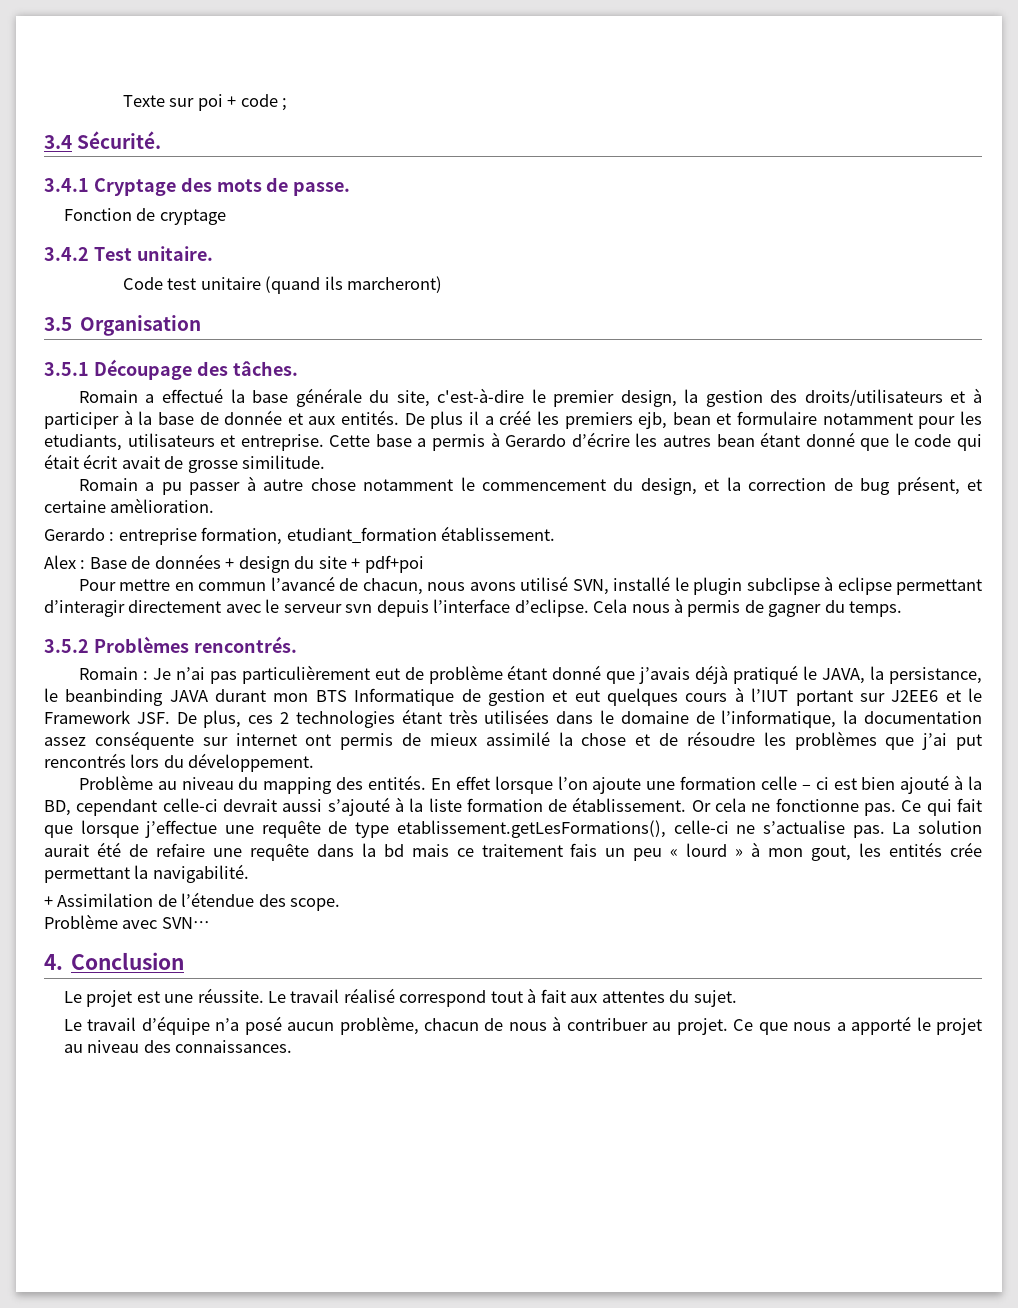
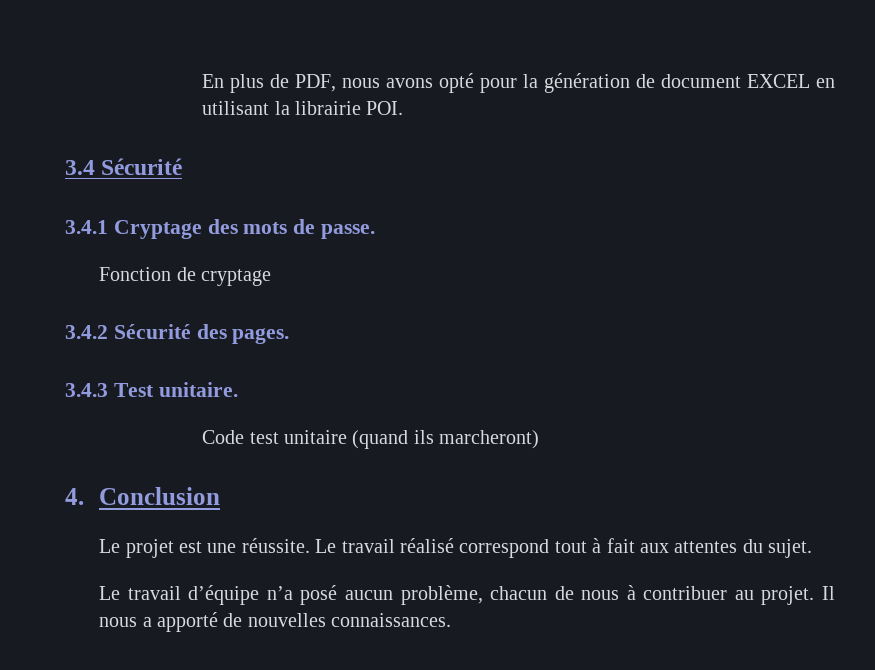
- Texte sur poi + code ;
+ En plus de PDF, nous avons opté pour la génération de document EXCEL en utilisant la librairie POI.
- 3.4 Sécurité.
+ 3.4 Sécurité
- 3.4.2 Test unitaire.
+ 3.4.2 Sécurité des pages.
+ 3.4.3 Test unitaire.
- 3.5 Organisation
- 3.5.1 Découpage des tâches.
- Romain a effectué la base générale du site, c'est-à-dire le premier design, la gestion des droits/utilisateurs et à participer à la base de donnée et aux entités. De plus il a créé les premiers ejb, bean et formulaire notamment pour les etudiants, utilisateurs et entreprise. Cette base a permis à Gerardo d’écrire les autres bean étant donné que le code qui était écrit avait de grosse similitude.
- Romain a pu passer à autre chose notamment le commencement du design, et la correction de bug présent, et certaine amèlioration.
- Gerardo : entreprise formation, etudiant_formation établissement.
- Alex : Base de données + design du site + pdf+poi
- Pour mettre en commun l’avancé de chacun, nous avons utilisé SVN, installé le plugin subclipse à eclipse permettant d’interagir directement avec le serveur svn depuis l’interface d’eclipse. Cela nous à permis de gagner du temps.
- 3.5.2 Problèmes rencontrés.
- Romain : Je n’ai pas particulièrement eut de problème étant donné que j’avais déjà pratiqué le JAVA, la persistance, le beanbinding JAVA durant mon BTS Informatique de gestion et eut quelques cours à l’IUT portant sur J2EE6 et le Framework JSF. De plus, ces 2 technologies étant très utilisées dans le domaine de l’informatique, la documentation assez conséquente sur internet ont permis de mieux assimilé la chose et de résoudre les problèmes que j’ai put rencontrés lors du développement.
- Problème au niveau du mapping des entités. En effet lorsque l’on ajoute une formation celle – ci est bien ajouté à la BD, cependant celle-ci devrait aussi s’ajouté à la liste formation de établissement. Or cela ne fonctionne pas. Ce qui fait que lorsque j’effectue une requête de type etablissement.getLesFormations(), celle-ci ne s’actualise pas. La solution aurait été de refaire une requête dans la bd mais ce traitement fais un peu « lourd » à mon gout, les entités crée permettant la navigabilité.
- + Assimilation de l’étendue des scope.
- Problème avec SVN…
- Ce que nous a apporté le projet au niveau des connaissances.
+ Il nous a apporté de nouvelles connaissances.

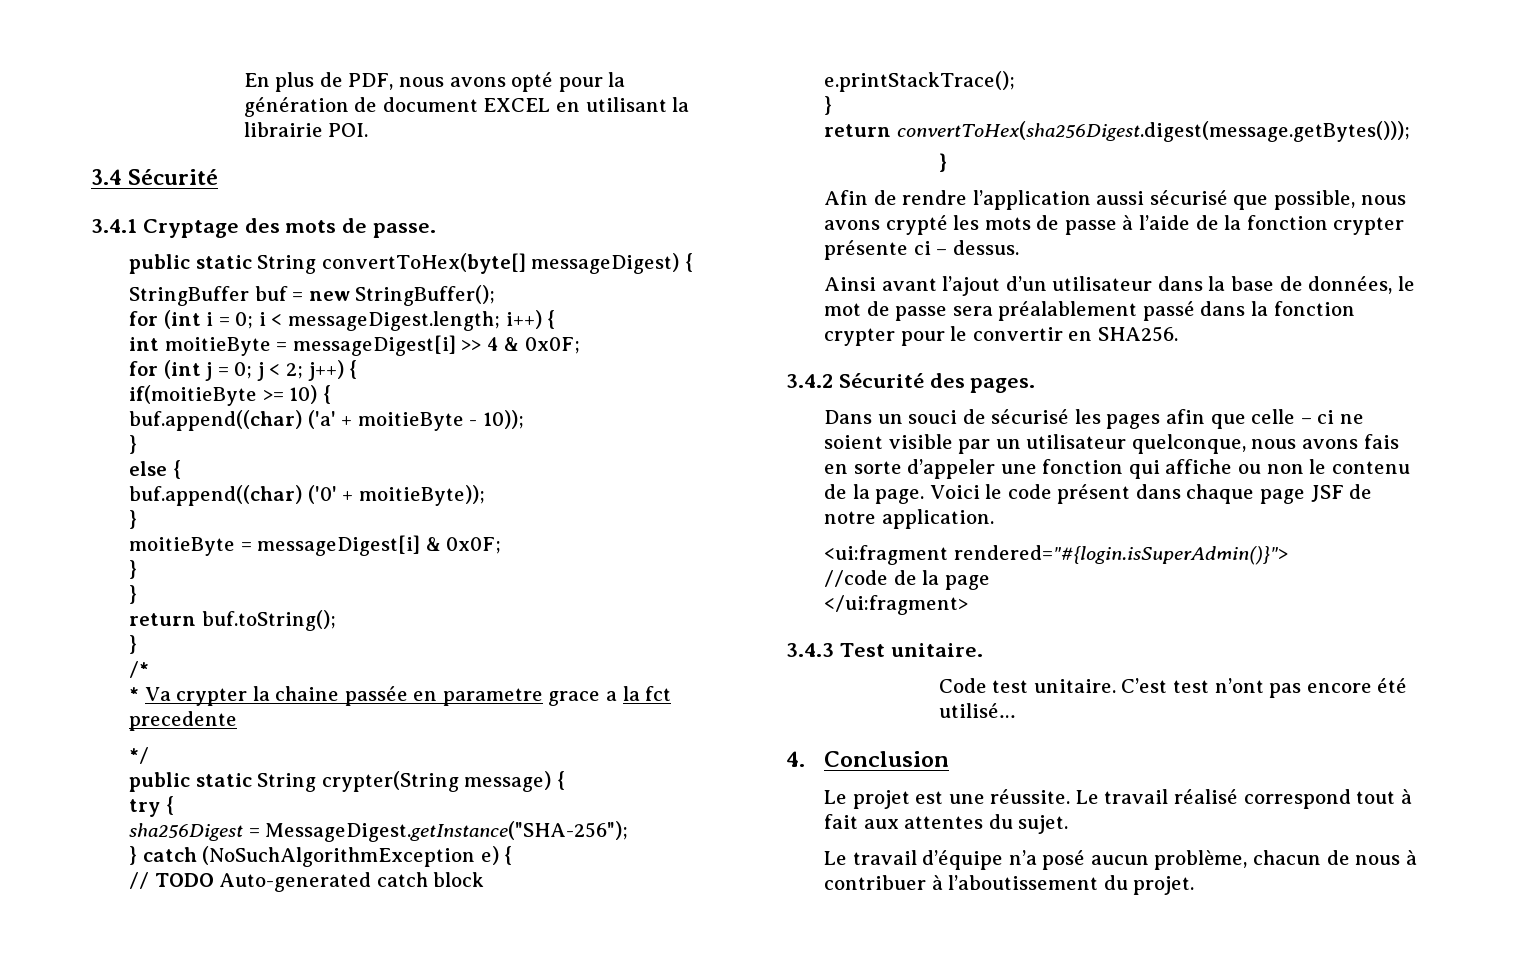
- Fonction de cryptage
+ public static String convertToHex(byte[] messageDigest) {
+ StringBuffer buf = new StringBuffer();
+ for (int i = 0; i < messageDigest.length; i++) {
+ int moitieByte = messageDigest[i] >> 4 & 0x0F;
+ for (int j = 0; j < 2; j++) {
+ if(moitieByte >= 10) {
+ buf.append((char) ('a' + moitieByte - 10));
+ }
+ else {
+ buf.append((char) ('0' + moitieByte));
+ }
+ moitieByte = messageDigest[i] & 0x0F;
+ }
+ }
+ return buf.toString();
+ }
+ /*
+ * Va crypter la chaine passée en parametre grace a la fct precedente
+ */
+ public static String crypter(String message) {
+ try {
+ sha256Digest = MessageDigest.getInstance("SHA-256");
+ } catch (NoSuchAlgorithmException e) {
+ // TODO Auto-generated catch block
+ e.printStackTrace();
+ }
+ return convertToHex(sha256Digest.digest(message.getBytes()));
+ }
+ Afin de rendre l’application aussi sécurisé que possible, nous avons crypté les mots de passe à l’aide de la fonction crypter présente ci – dessus.
+ Ainsi avant l’ajout d’un utilisateur dans la base de données, le mot de passe sera préalablement passé dans la fonction crypter pour le convertir en SHA256.
  3.4.2 Sécurité des pages.
+ Dans un souci de sécurisé les pages afin que celle – ci ne soient visible par un utilisateur quelconque, nous avons fais en sorte d’appeler une fonction qui affiche ou non le contenu de la page. Voici le code présent dans chaque page JSF de notre application.
+ <ui:fragment rendered="#{login.isSuperAdmin()}">
+ //code de la page
+ </ui:fragment>
- Code test unitaire (quand ils marcheront)
+ Code test unitaire. C’est test n’ont pas encore été utilisé…
- Le travail d’équipe n’a posé aucun problème, chacun de nous à contribuer au projet. Il nous a apporté de nouvelles connaissances.
+ Le travail d’équipe n’a posé aucun problème, chacun de nous à contribuer à l’aboutissement du projet.

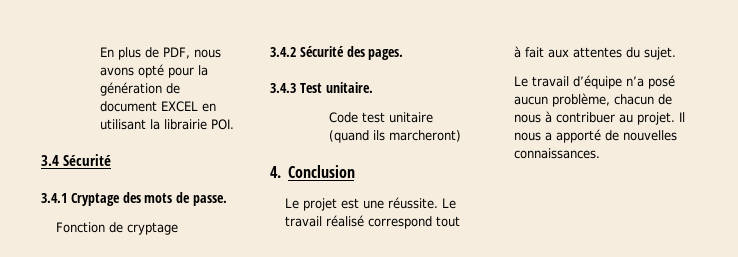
- public static String convertToHex(byte[] messageDigest) {
- StringBuffer buf = new StringBuffer();
- for (int i = 0; i < messageDigest.length; i++) {
- int moitieByte = messageDigest[i] >> 4 & 0x0F;
- for (int j = 0; j < 2; j++) {
- if(moitieByte >= 10) {
- buf.append((char) ('a' + moitieByte - 10));
- }
- else {
- buf.append((char) ('0' + moitieByte));
- }
- moitieByte = messageDigest[i] & 0x0F;
- }
- }
- return buf.toString();
- }
- /*
- * Va crypter la chaine passée en parametre grace a la fct precedente
- */
- public static String crypter(String message) {
- try {
- sha256Digest = MessageDigest.getInstance("SHA-256");
- } catch (NoSuchAlgorithmException e) {
- // TODO Auto-generated catch block
- e.printStackTrace();
- }
- return convertToHex(sha256Digest.digest(message.getBytes()));
- }
- Afin de rendre l’application aussi sécurisé que possible, nous avons crypté les mots de passe à l’aide de la fonction crypter présente ci – dessus.
- Ainsi avant l’ajout d’un utilisateur dans la base de données, le mot de passe sera préalablement passé dans la fonction crypter pour le convertir en SHA256.
+ Fonction de cryptage
  3.4.2 Sécurité des pages.
- Dans un souci de sécurisé les pages afin que celle – ci ne soient visible par un utilisateur quelconque, nous avons fais en sorte d’appeler une fonction qui affiche ou non le contenu de la page. Voici le code présent dans chaque page JSF de notre application.
- <ui:fragment rendered="#{login.isSuperAdmin()}">
- //code de la page
- </ui:fragment>
- Code test unitaire. C’est test n’ont pas encore été utilisé…
+ Code test unitaire (quand ils marcheront)
- Le travail d’équipe n’a posé aucun problème, chacun de nous à contribuer à l’aboutissement du projet.
+ Le travail d’équipe n’a posé aucun problème, chacun de nous à contribuer au projet. Il nous a apporté de nouvelles connaissances.

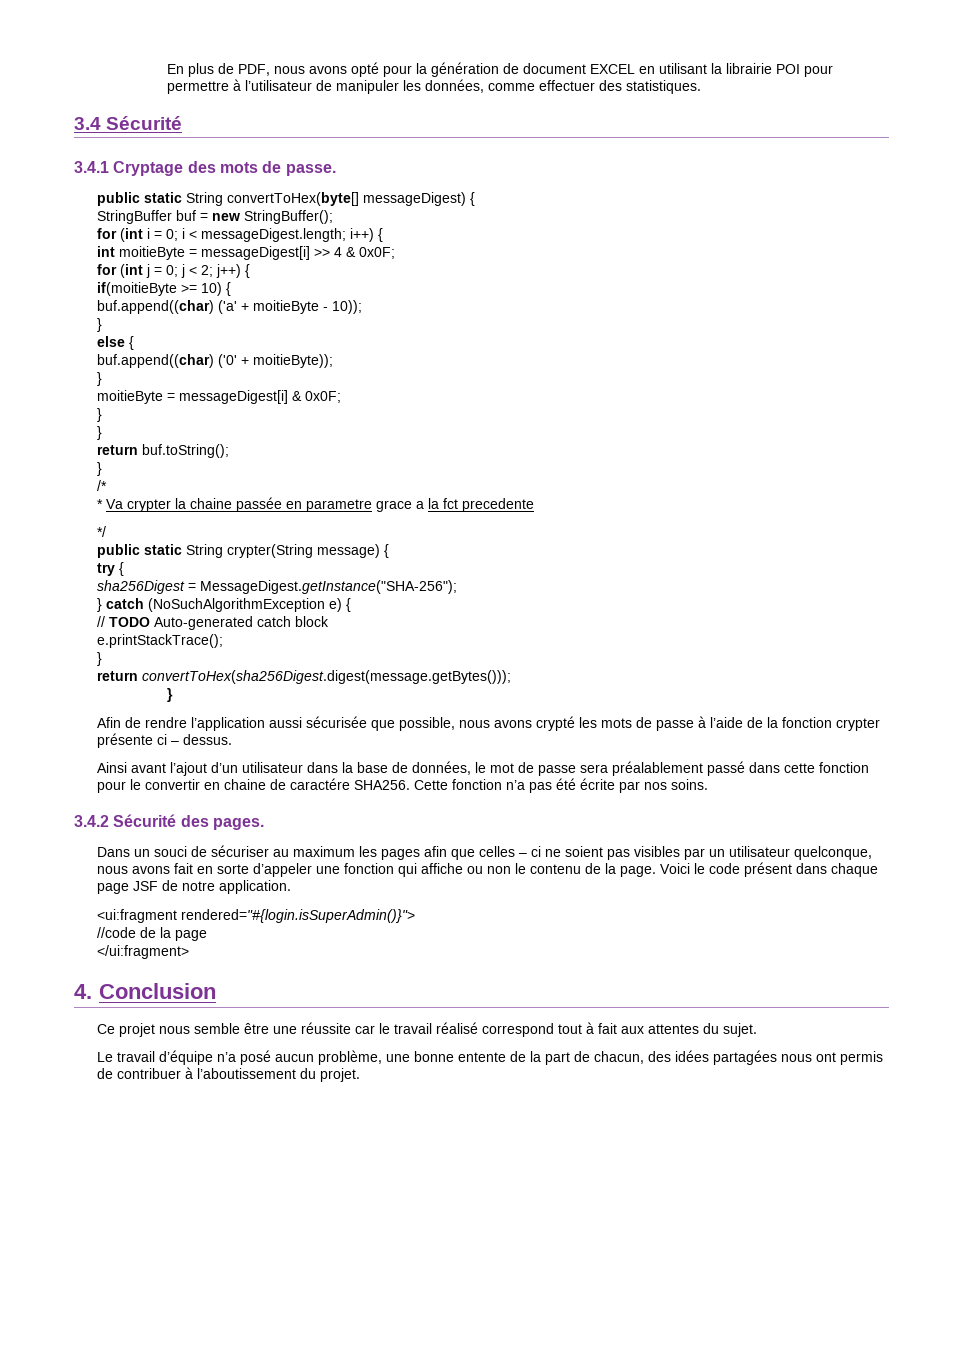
- En plus de PDF, nous avons opté pour la génération de document EXCEL en utilisant la librairie POI.
+ En plus de PDF, nous avons opté pour la génération de document EXCEL en utilisant la librairie POI pour permettre à l’utilisateur de manipuler les données, comme effectuer des statistiques.
- Fonction de cryptage
+ public static String convertToHex(byte[] messageDigest) {
+ StringBuffer buf = new StringBuffer();
+ for (int i = 0; i < messageDigest.length; i++) {
+ int moitieByte = messageDigest[i] >> 4 & 0x0F;
+ for (int j = 0; j < 2; j++) {
+ if(moitieByte >= 10) {
+ buf.append((char) ('a' + moitieByte - 10));
+ }
+ else {
+ buf.append((char) ('0' + moitieByte));
+ }
+ moitieByte = messageDigest[i] & 0x0F;
+ }
+ }
+ return buf.toString();
+ }
+ /*
+ * Va crypter la chaine passée en parametre grace a la fct precedente
+ */
+ public static String crypter(String message) {
+ try {
+ sha256Digest = MessageDigest.getInstance("SHA-256");
+ } catch (NoSuchAlgorithmException e) {
+ // TODO Auto-generated catch block
+ e.printStackTrace();
+ }
+ return convertToHex(sha256Digest.digest(message.getBytes()));
+ }
+ Afin de rendre l’application aussi sécurisée que possible, nous avons crypté les mots de passe à l’aide de la fonction crypter présente ci – dessus.
+ Ainsi avant l’ajout d’un utilisateur dans la base de données, le mot de passe sera préalablement passé dans cette fonction pour le convertir en chaine de caractére SHA256. Cette fonction n’a pas été écrite par nos soins.
  3.4.2 Sécurité des pages.
- 3.4.3 Test unitaire.
- Code test unitaire (quand ils marcheront)
+ Dans un souci de sécuriser au maximum les pages afin que celles – ci ne soient pas visibles par un utilisateur quelconque, nous avons fait en sorte d’appeler une fonction qui affiche ou non le contenu de la page. Voici le code présent dans chaque page JSF de notre application.
+ <ui:fragment rendered="#{login.isSuperAdmin()}">
+ //code de la page
+ </ui:fragment>
  4. Conclusion
- Le projet est une réussite. Le travail réalisé correspond tout à fait aux attentes du sujet.
+ Ce projet nous semble être une réussite car le travail réalisé correspond tout à fait aux attentes du sujet.
- Le travail d’équipe n’a posé aucun problème, chacun de nous à contribuer au projet. Il nous a apporté de nouvelles connaissances.
+ Le travail d’équipe n’a posé aucun problème, une bonne entente de la part de chacun, des idées partagées nous ont permis de contribuer à l’aboutissement du projet.

